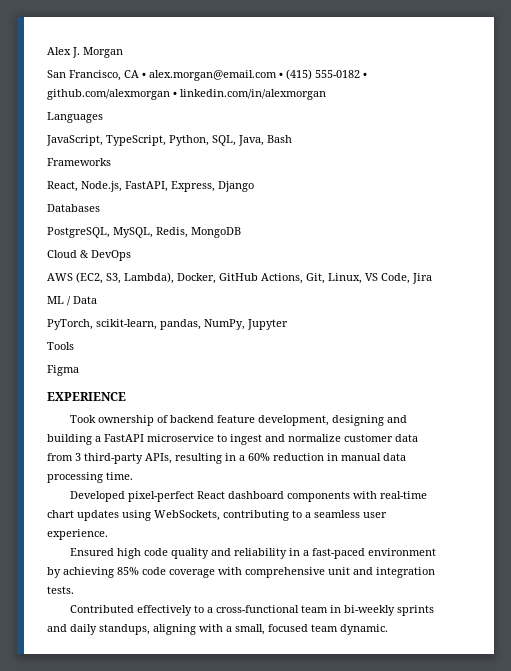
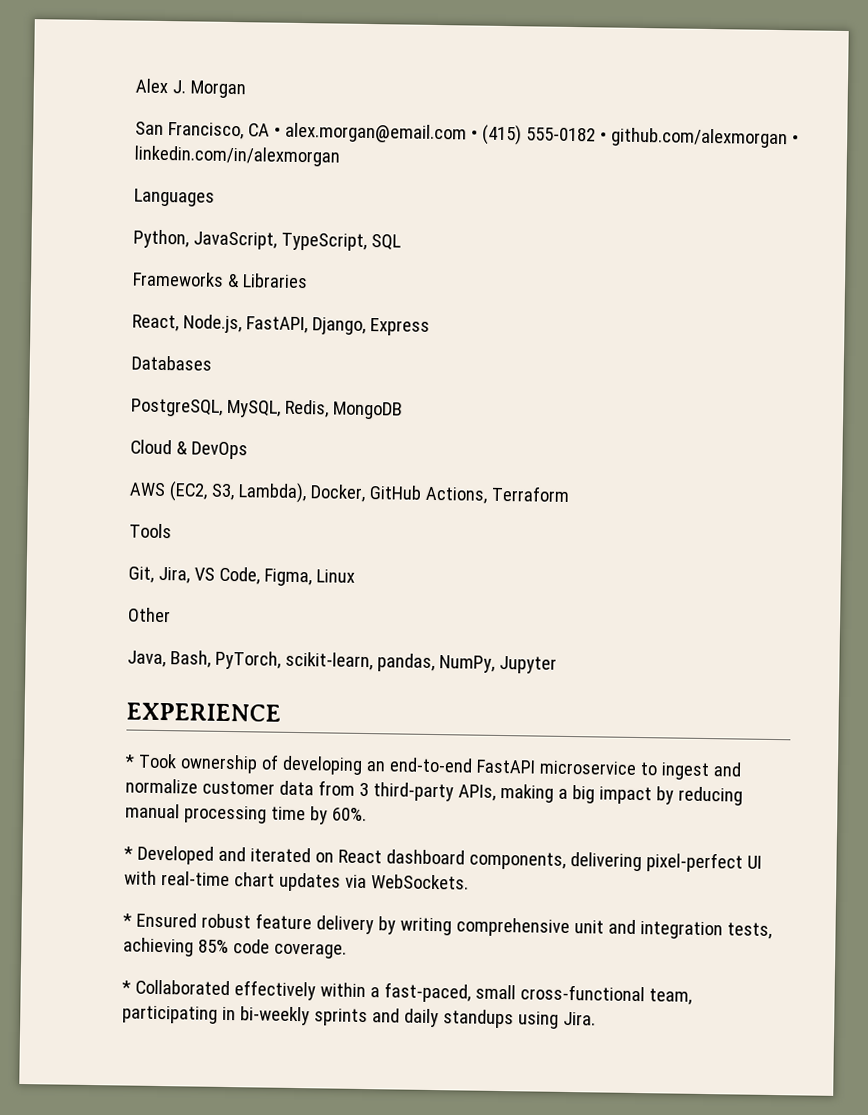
- JavaScript, TypeScript, Python, SQL, Java, Bash
+ Python, JavaScript, TypeScript, SQL
- Frameworks
+ Frameworks & Libraries
- React, Node.js, FastAPI, Express, Django
+ React, Node.js, FastAPI, Django, Express
- AWS (EC2, S3, Lambda), Docker, GitHub Actions, Git, Linux, VS Code, Jira
- ML / Data
- PyTorch, scikit-learn, pandas, NumPy, Jupyter
+ AWS (EC2, S3, Lambda), Docker, GitHub Actions, Terraform
+ Tools
+ Git, Jira, VS Code, Figma, Linux
+ Other
+ Java, Bash, PyTorch, scikit-learn, pandas, NumPy, Jupyter
- Tools
- Figma
- Took ownership of backend feature development, designing and building a FastAPI microservice to ingest and normalize customer data from 3 third-party APIs, resulting in a 60% reduction in manual data processing time.
- Developed pixel-perfect React dashboard components with real-time chart updates using WebSockets, contributing to a seamless user experience.
- Ensured high code quality and reliability in a fast-paced environment by achieving 85% code coverage with comprehensive unit and integration tests.
- Contributed effectively to a cross-functional team in bi-weekly sprints and daily standups, aligning with a small, focused team dynamic.
+ * Took ownership of developing an end-to-end FastAPI microservice to ingest and normalize customer data from 3 third-party APIs, making a big impact by reducing manual processing time by 60%.
+ * Developed and iterated on React dashboard components, delivering pixel-perfect UI with real-time chart updates via WebSockets.
+ * Ensured robust feature delivery by writing comprehensive unit and integration tests, achieving 85% code coverage.
+ * Collaborated effectively within a fast-paced, small cross-functional team, participating in bi-weekly sprints and daily standups using Jira.

